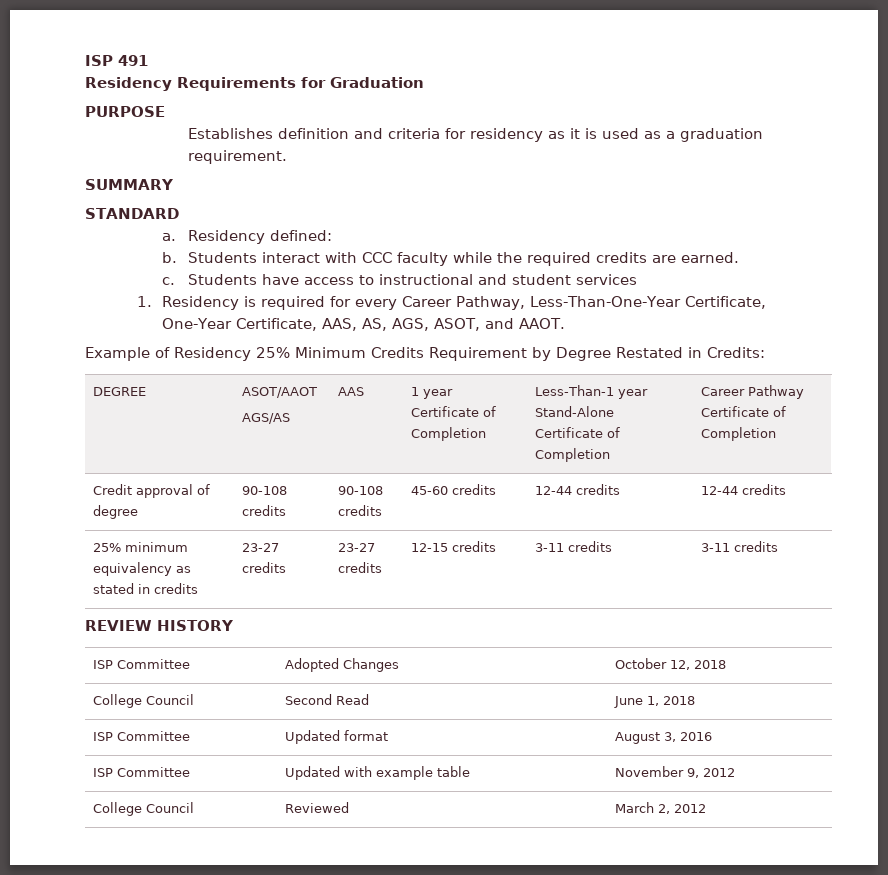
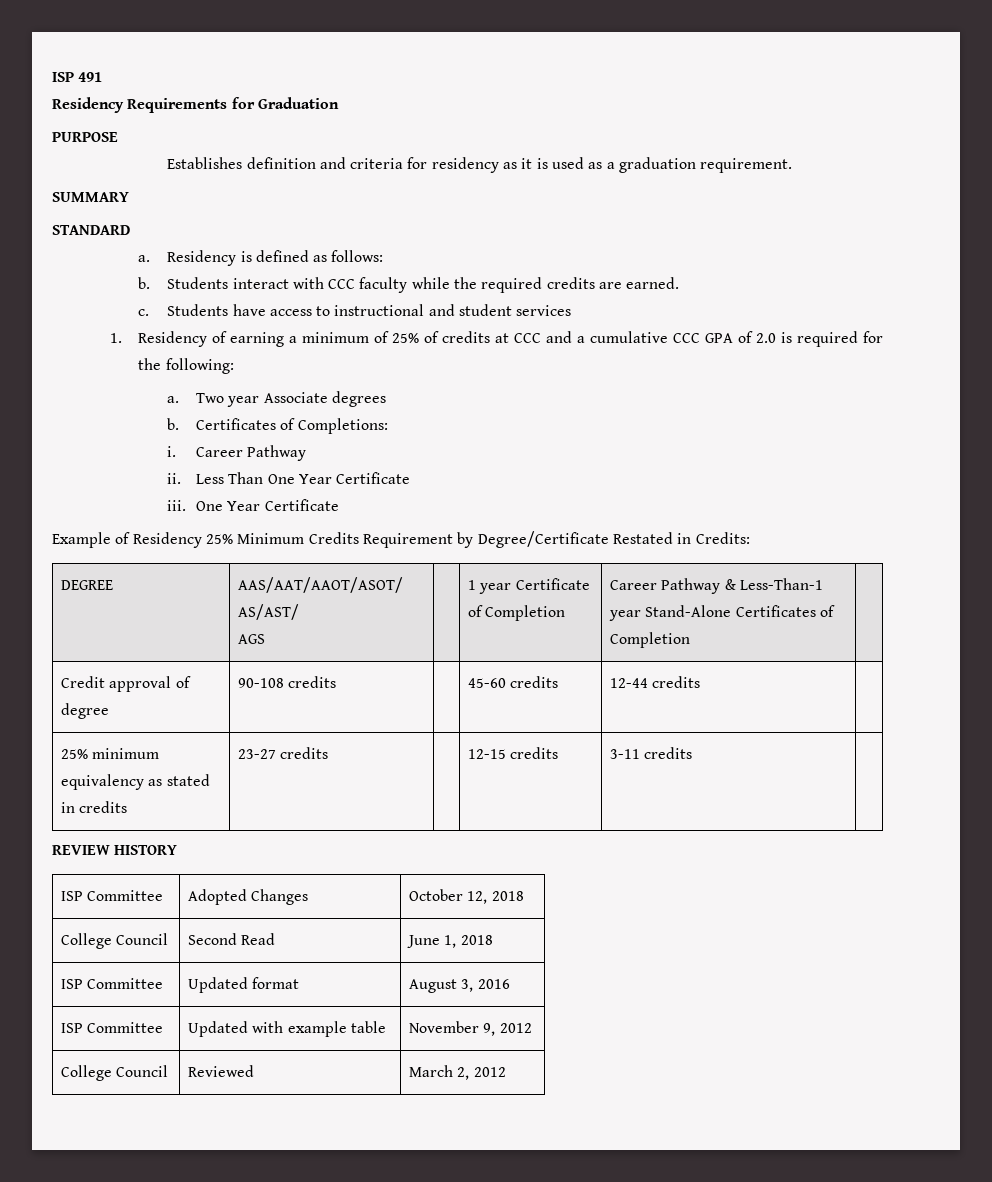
- Residency defined:
+ Residency is defined as follows:
- 1. Residency is required for every Career Pathway, Less-Than-One-Year Certificate, One-Year Certificate, AAS, AS, AGS, ASOT, and AAOT.
+ 1. Residency of earning a minimum of 25% of credits at CCC and a cumulative CCC GPA of 2.0 is required for the following:
+ a. Two year Associate degrees
+ b. Certificates of Completions:
+ i. Career Pathway
+ ii. Less Than One Year Certificate
+ iii. One Year Certificate
- Example of Residency 25% Minimum Credits Requirement by Degree Restated in Credits:
+ Example of Residency 25% Minimum Credits Requirement by Degree/Certificate Restated in Credits:
- DEGREE | ASOT/AAOT
- AGS/AS | AAS | 1 year Certificate of Completion | Less-Than-1 year Stand-Alone Certificate of Completion | Career Pathway Certificate of Completion
+ DEGREE | AAS/AAT/AAOT/ASOT/ AS/AST/
+ AGS | | 1 year Certificate of Completion | Career Pathway & Less-Than-1 year Stand-Alone Certificates of Completion |
- Credit approval of degree | 90-108 credits | 90-108 credits | 45-60 credits | 12-44 credits | 12-44 credits
+ Credit approval of degree | 90-108 credits | | 45-60 credits | 12-44 credits |
- 25% minimum equivalency as stated in credits | 23-27 credits | 23-27 credits | 12-15 credits | 3-11 credits | 3-11 credits
+ 25% minimum equivalency as stated in credits | 23-27 credits | | 12-15 credits | 3-11 credits |

